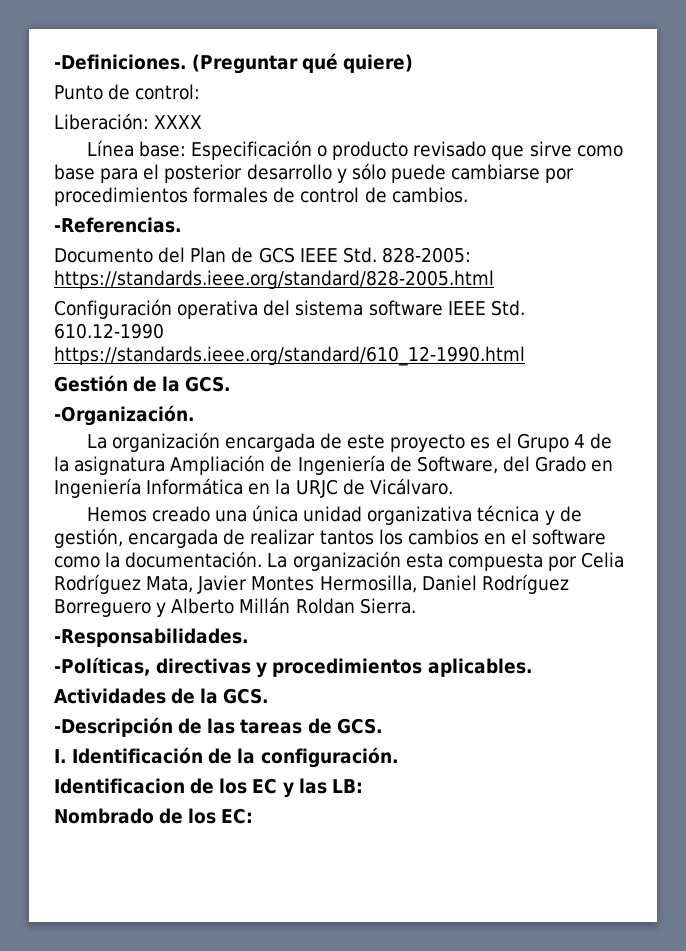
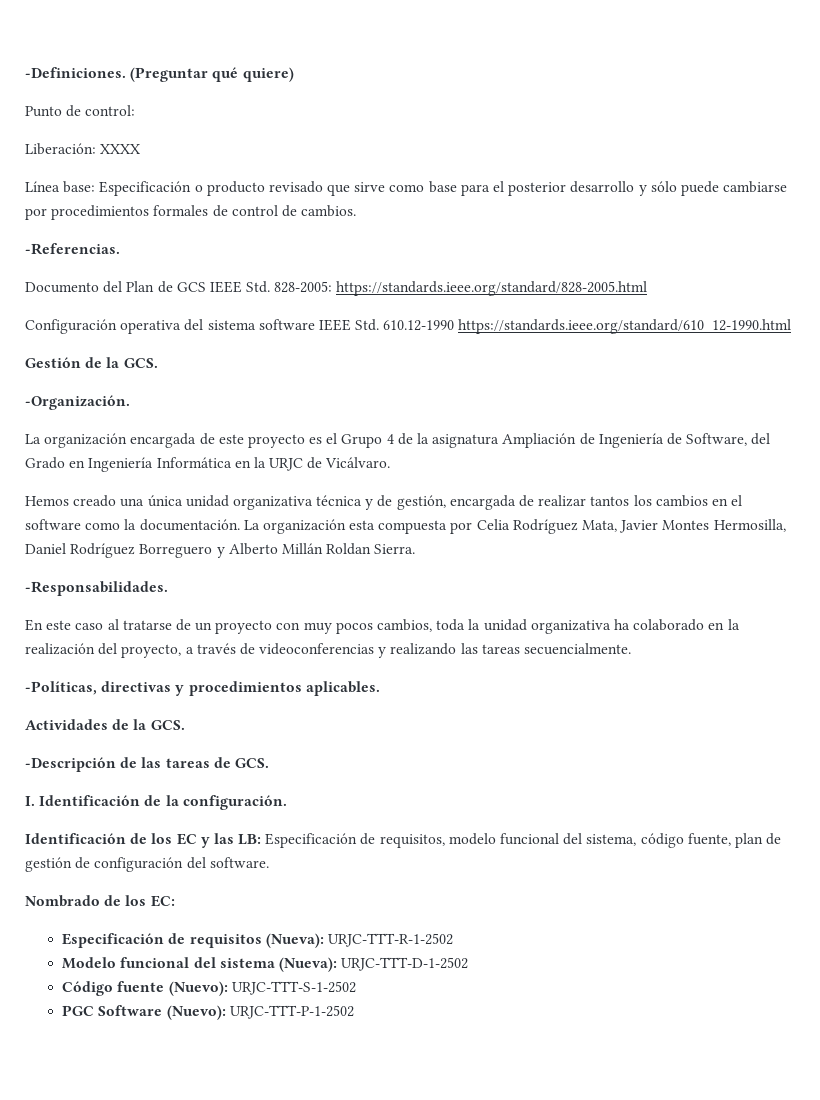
+ En este caso al tratarse de un proyecto con muy pocos cambios, toda la unidad organizativa ha colaborado en la realización del proyecto, a través de videoconferencias y realizando las tareas secuencialmente.
- Identificacion de los EC y las LB:
+ Identificación de los EC y las LB: Especificación de requisitos, modelo funcional del sistema, código fuente, plan de gestión de configuración del software.
  Nombrado de los EC:
+ Especificación de requisitos (Nueva): URJC-TTT-R-1-2502
+ Modelo funcional del sistema (Nueva): URJC-TTT-D-1-2502
+ Código fuente (Nuevo): URJC-TTT-S-1-2502
+ PGC Software (Nuevo): URJC-TTT-P-1-2502

